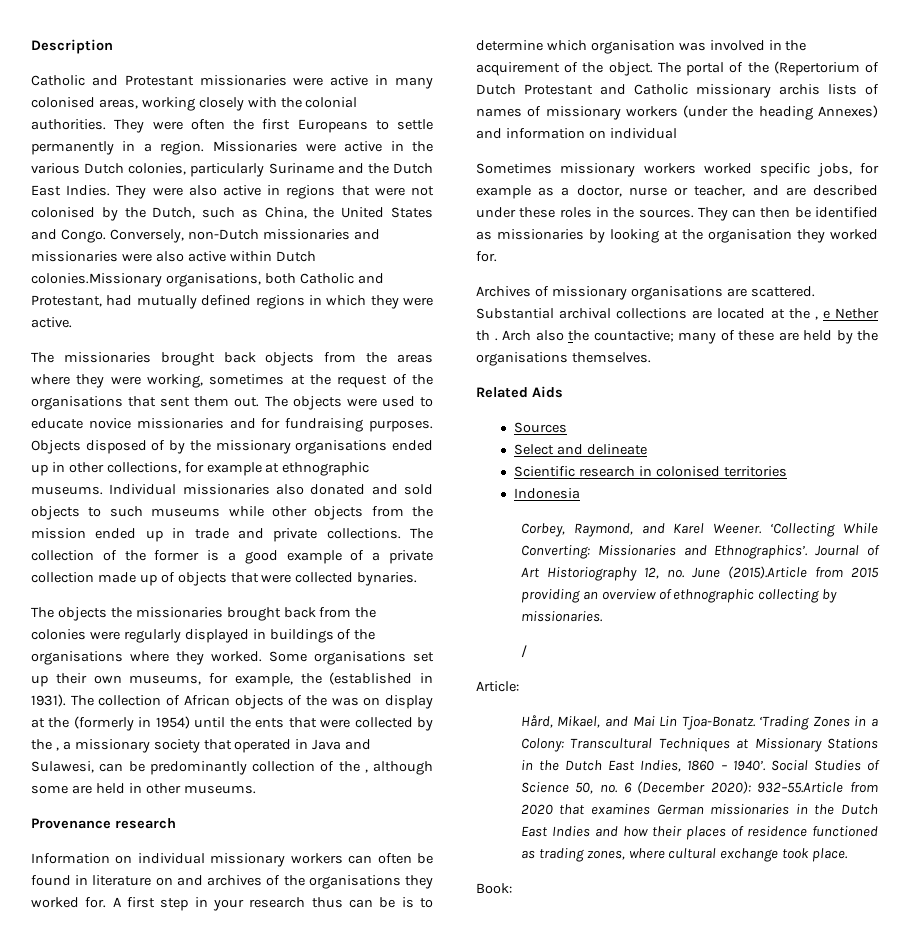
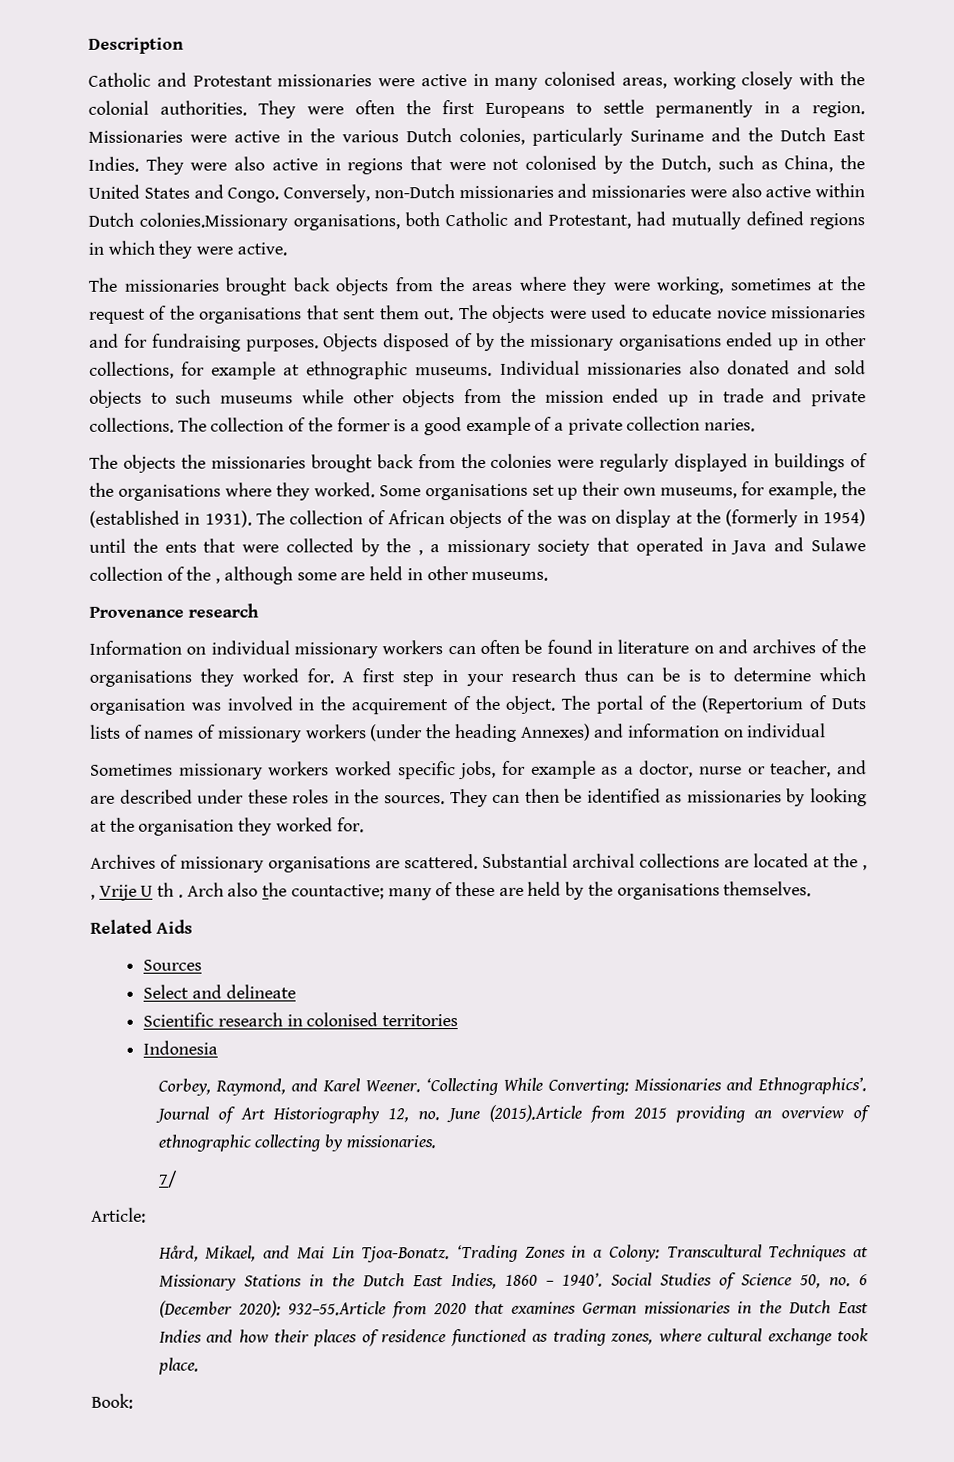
- The collection of the former is a good example of a private collection made up of objects that were collected bynaries.
+ The collection of the former is a good example of a private collection naries.
- The collection of African objects of the was on display at the (formerly in 1954) until the ents that were collected by the , a missionary society that operated in Java and Sulawesi, can be predominantly collection of the , although some are held in other museums.
+ The collection of African objects of the was on display at the (formerly in 1954) until the ents that were collected by the , a missionary society that operated in Java and Sulawe collection of the , although some are held in other museums.
- The portal of the (Repertorium of Dutch Protestant and Catholic missionary archis lists of names of missionary workers (under the heading Annexes) and information on individual
+ The portal of the (Repertorium of Duts lists of names of missionary workers (under the heading Annexes) and information on individual
- Substantial archival collections are located at the , e Nether th .
+ Substantial archival collections are located at the , , Vrije U th .
- /
+ 7/

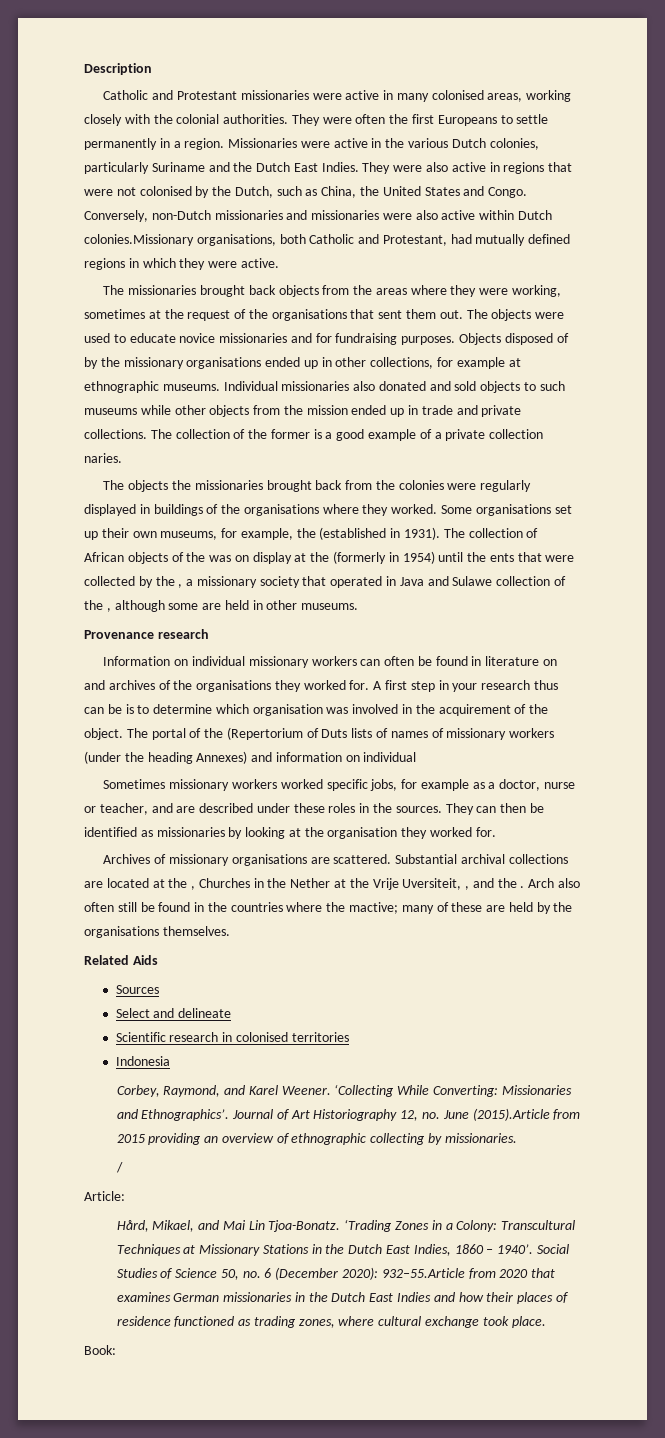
- Substantial archival collections are located at the , , Vrije U th . Arch also the countactive; many of these are held by the organisations themselves.
+ Substantial archival collections are located at the , Churches in the Nether at the Vrije Uversiteit, , and the . Arch also often still be found in the countries where the mactive; many of these are held by the organisations themselves.
- 7/
+ /

